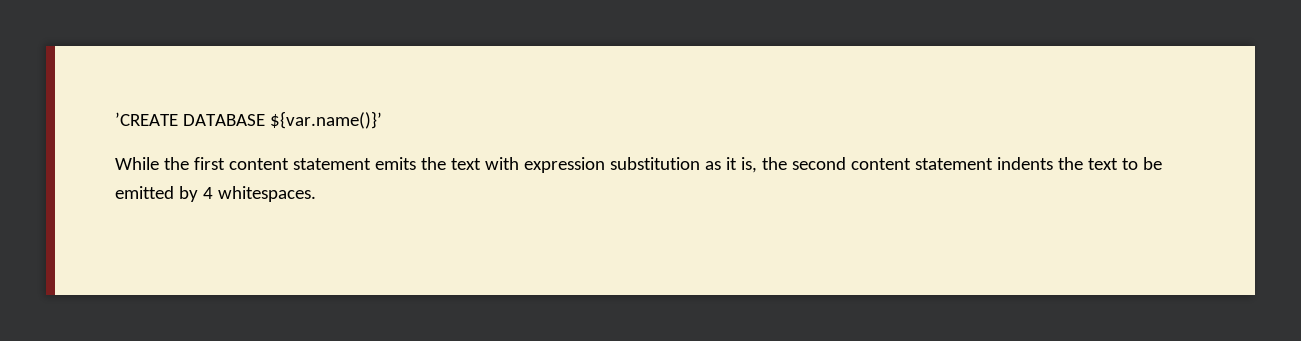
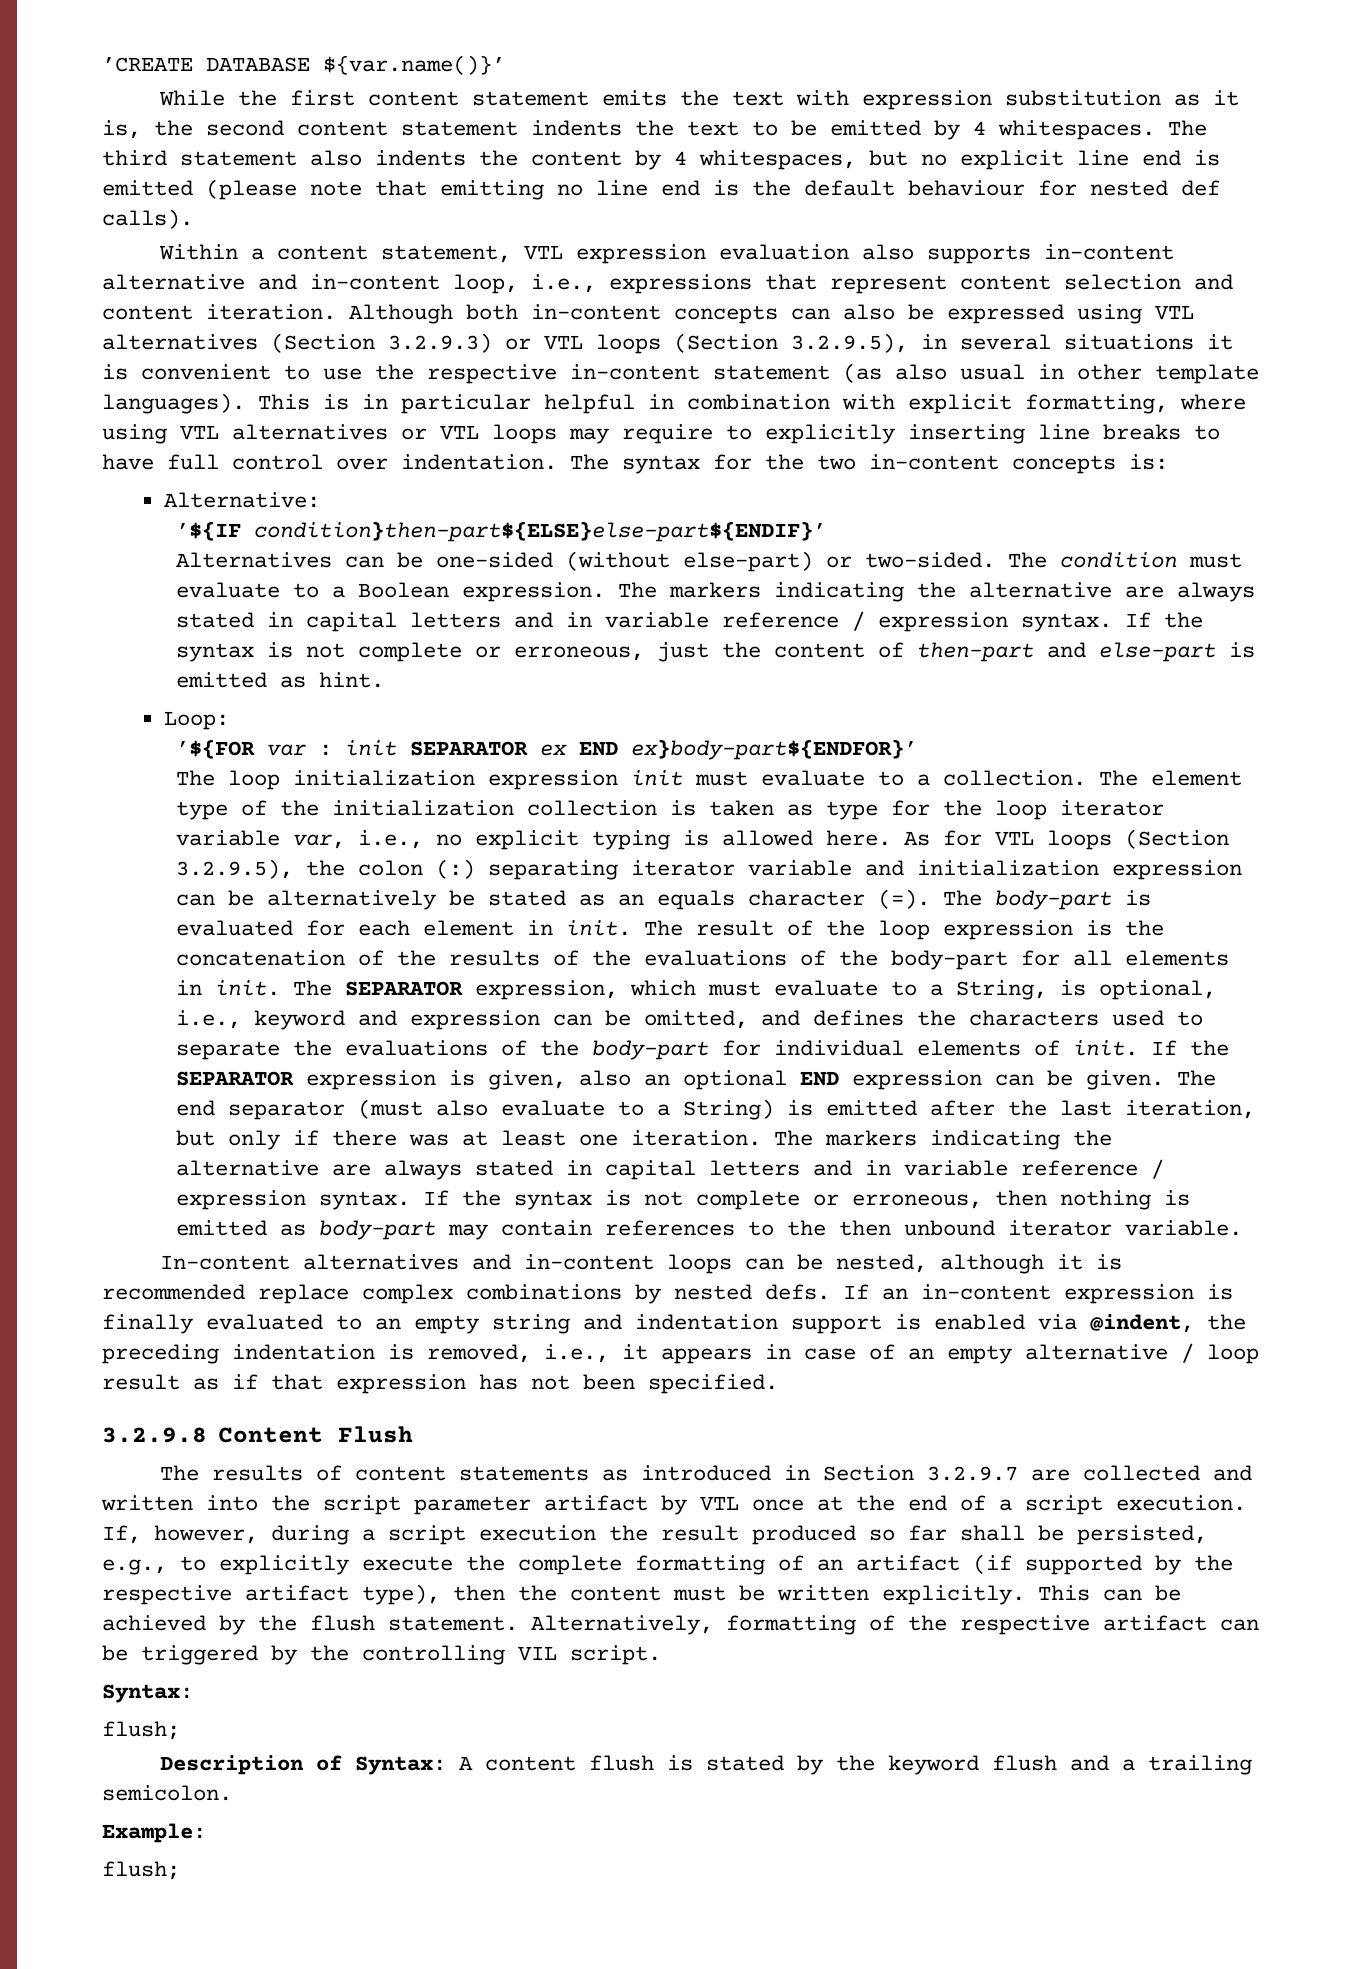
+ The third statement also indents the content by 4 whitespaces, but no explicit line end is emitted (please note that emitting no line end is the default behaviour for nested def calls).
+ Within a content statement, VTL expression evaluation also supports in-content alternative and in-content loop, i.e., expressions that represent content selection and content iteration. Although both in-content concepts can also be expressed using VTL alternatives (Section 3.2.9.3) or VTL loops (Section 3.2.9.5), in several situations it is convenient to use the respective in-content statement (as also usual in other template languages). This is in particular helpful in combination with explicit formatting, where using VTL alternatives or VTL loops may require to explicitly inserting line breaks to have full control over indentation. The syntax for the two in-content concepts is:
+ Alternative:
+ ’${IF condition}then-part${ELSE}else-part${ENDIF}’
+ Alternatives can be one-sided (without else-part) or two-sided. The condition must evaluate to a Boolean expression. The markers indicating the alternative are always stated in capital letters and in variable reference / expression syntax. If the syntax is not complete or erroneous, just the content of then-part and else-part is emitted as hint.
+ Loop:
+ ’${FOR var : init SEPARATOR ex END ex}body-part${ENDFOR}’
+ The loop initialization expression init must evaluate to a collection. The element type of the initialization collection is taken as type for the loop iterator variable var, i.e., no explicit typing is allowed here. As for VTL loops (Section 3.2.9.5), the colon (:) separating iterator variable and initialization expression can be alternatively be stated as an equals character (=). The body-part is evaluated for each element in init. The result of the loop expression is the concatenation of the results of the evaluations of the body-part for all elements in init. The SEPARATOR expression, which must evaluate to a String, is optional, i.e., keyword and expression can be omitted, and defines the characters used to separate the evaluations of the body-part for individual elements of init. If the SEPARATOR expression is given, also an optional END expression can be given. The end separator (must also evaluate to a String) is emitted after the last iteration, but only if there was at least one iteration. The markers indicating the alternative are always stated in capital letters and in variable reference / expression syntax. If the syntax is not complete or erroneous, then nothing is emitted as body-part may contain references to the then unbound iterator variable.
+ In-content alternatives and in-content loops can be nested, although it is recommended replace complex combinations by nested defs. If an in-content expression is finally evaluated to an empty string and indentation support is enabled via @indent, the preceding indentation is removed, i.e., it appears in case of an empty alternative / loop result as if that expression has not been specified.
+ 3.2.9.8 Content Flush
+ The results of content statements as introduced in Section 3.2.9.7 are collected and written into the script parameter artifact by VTL once at the end of a script execution. If, however, during a script execution the result produced so far shall be persisted, e.g., to explicitly execute the complete formatting of an artifact (if supported by the respective artifact type), then the content must be written explicitly. This can be achieved by the flush statement. Alternatively, formatting of the respective artifact can be triggered by the controlling VIL script.
+ Syntax:
+ flush;
+ Description of Syntax: A content flush is stated by the keyword flush and a trailing semicolon.
+ Example:
+ flush;

